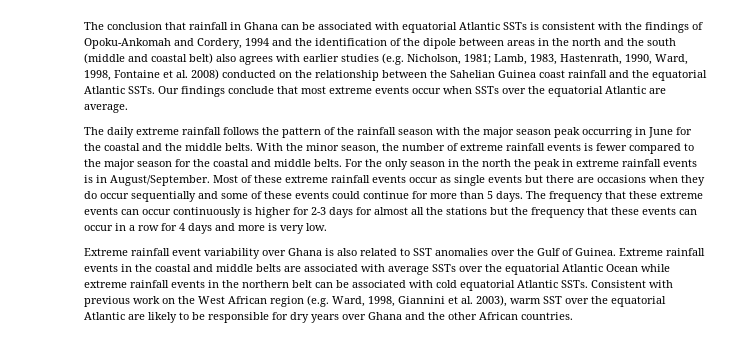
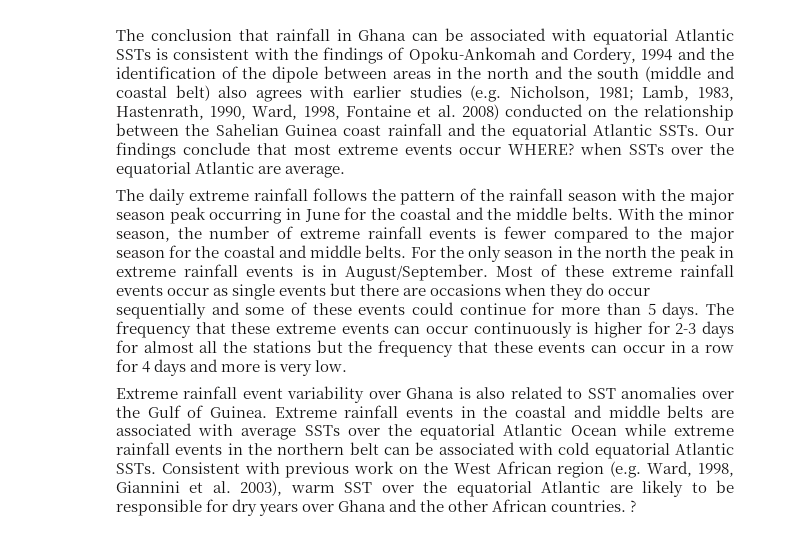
- Our findings conclude that most extreme events occur when SSTs over the equatorial Atlantic are average.
+ Our findings conclude that most extreme events occur WHERE? when SSTs over the equatorial Atlantic are average.
+ ?

